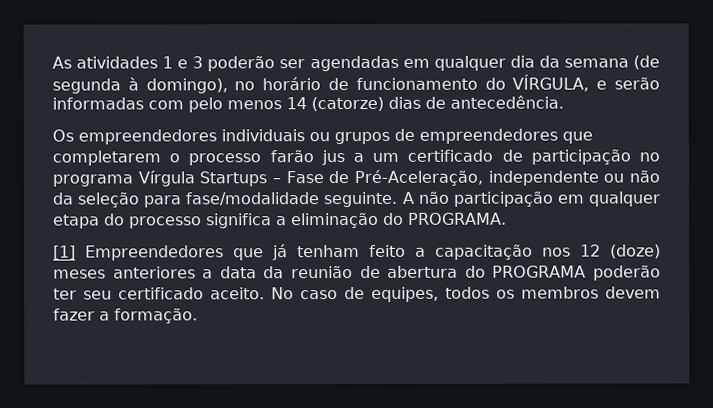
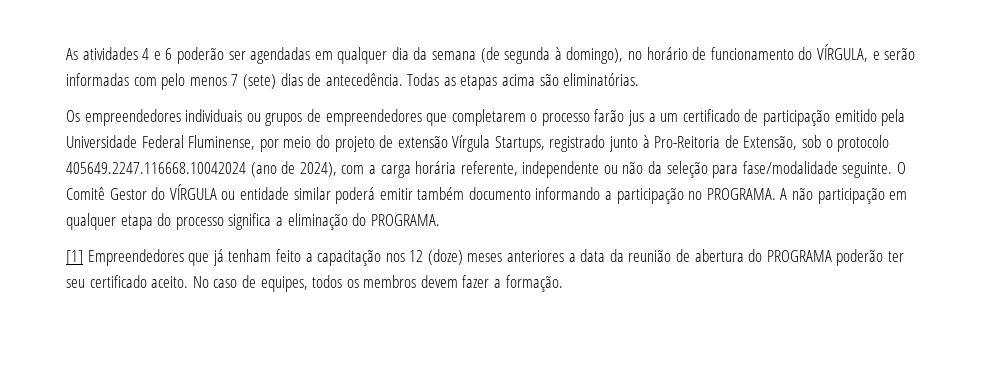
- As atividades 1 e 3 poderão ser agendadas em qualquer dia da semana (de segunda à domingo), no horário de funcionamento do VÍRGULA, e serão informadas com pelo menos 14 (catorze) dias de antecedência.
+ As atividades 4 e 6 poderão ser agendadas em qualquer dia da semana (de segunda à domingo), no horário de funcionamento do VÍRGULA, e serão informadas com pelo menos 7 (sete) dias de antecedência. Todas as etapas acima são eliminatórias.
- Os empreendedores individuais ou grupos de empreendedores que completarem o processo farão jus a um certificado de participação no programa Vírgula Startups – Fase de Pré-Aceleração, independente ou não da seleção para fase/modalidade seguinte.
+ Os empreendedores individuais ou grupos de empreendedores que completarem o processo farão jus a um certificado de participação emitido pela Universidade Federal Fluminense, por meio do projeto de extensão Vírgula Startups, registrado junto à Pro-Reitoria de Extensão, sob o protocolo 405649.2247.116668.10042024 (ano de 2024), com a carga horária referente, independente ou não da seleção para fase/modalidade seguinte.
+ O Comitê Gestor do VÍRGULA ou entidade similar poderá emitir também documento informando a participação no PROGRAMA.

